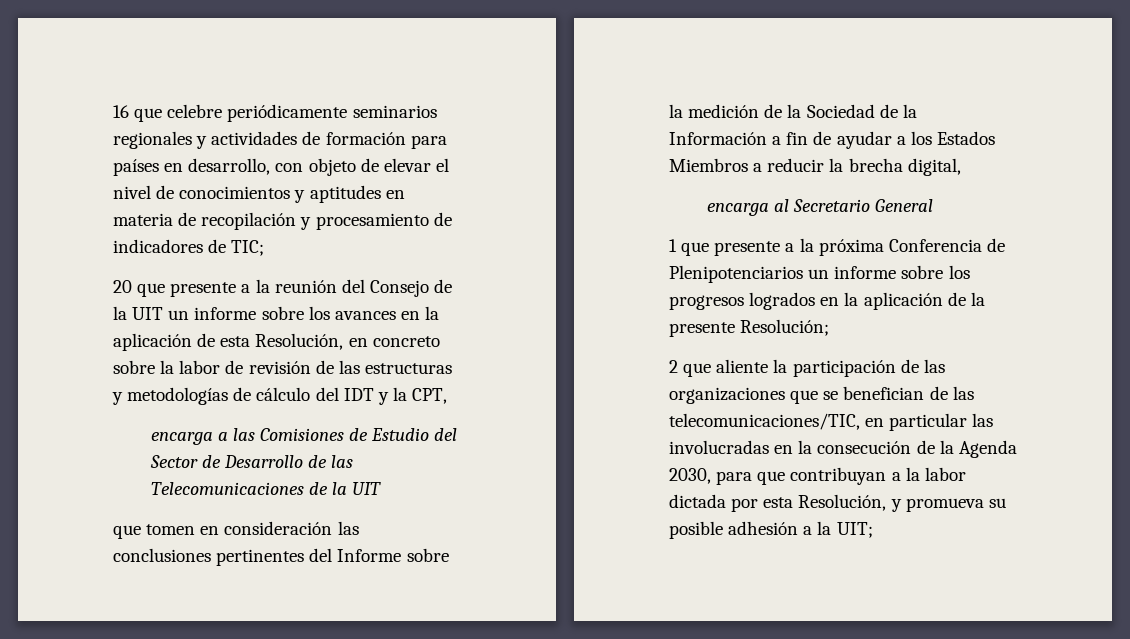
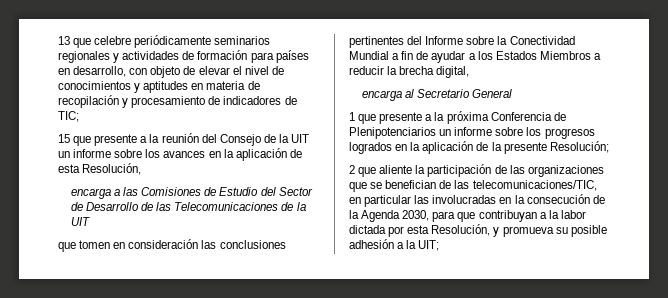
- 16 que celebre periódicamente seminarios regionales y actividades de formación para países en desarrollo, con objeto de elevar el nivel de conocimientos y aptitudes en materia de recopilación y procesamiento de indicadores de TIC;
+ 13 que celebre periódicamente seminarios regionales y actividades de formación para países en desarrollo, con objeto de elevar el nivel de conocimientos y aptitudes en materia de recopilación y procesamiento de indicadores de TIC;
- 20 que presente a la reunión del Consejo de la UIT un informe sobre los avances en la aplicación de esta Resolución, en concreto sobre la labor de revisión de las estructuras y metodologías de cálculo del IDT y la CPT,
+ 15 que presente a la reunión del Consejo de la UIT un informe sobre los avances en la aplicación de esta Resolución,
- que tomen en consideración las conclusiones pertinentes del Informe sobre la medición de la Sociedad de la Información a fin de ayudar a los Estados Miembros a reducir la brecha digital,
+ que tomen en consideración las conclusiones pertinentes del Informe sobre la Conectividad Mundial a fin de ayudar a los Estados Miembros a reducir la brecha digital,

